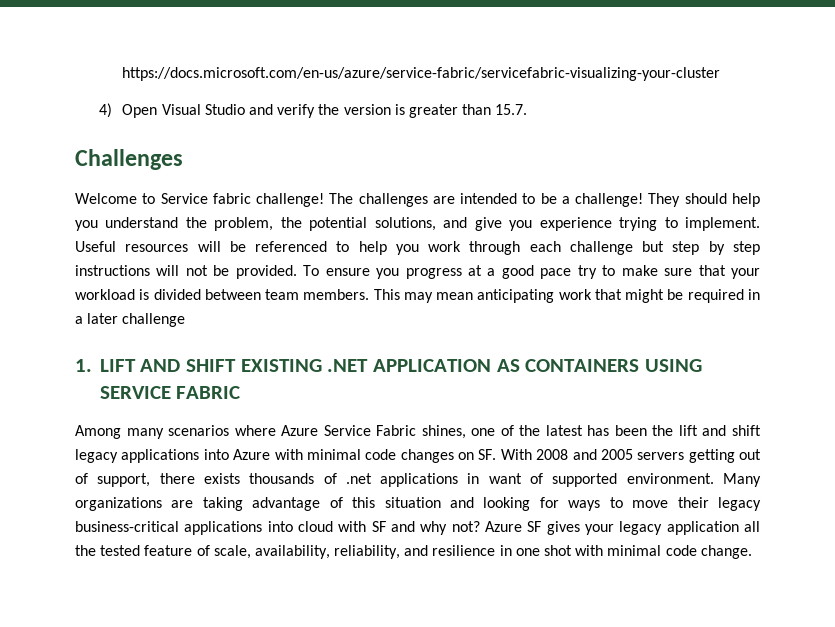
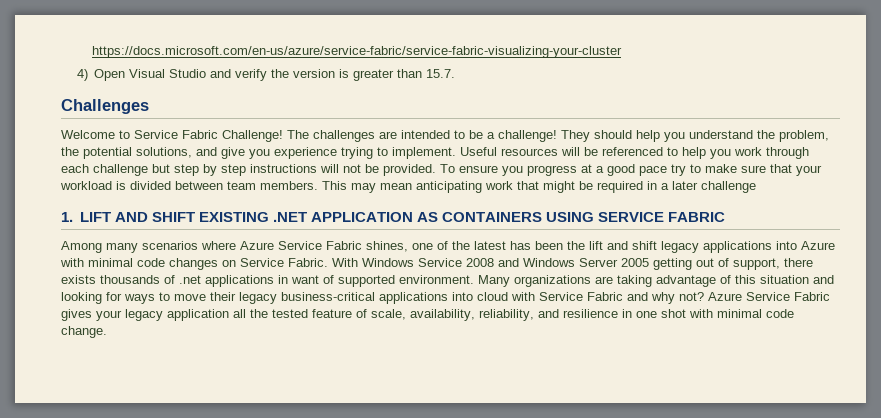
- https://docs.microsoft.com/en-us/azure/service-fabric/servicefabric-visualizing-your-cluster
+ https://docs.microsoft.com/en-us/azure/service-fabric/service-fabric-visualizing-your-cluster
- Welcome to Service fabric challenge!
+ Welcome to Service Fabric Challenge!
- Among many scenarios where Azure Service Fabric shines, one of the latest has been the lift and shift legacy applications into Azure with minimal code changes on SF. With 2008 and 2005 servers getting out of support, there exists thousands of .net applications in want of supported environment.
+ Among many scenarios where Azure Service Fabric shines, one of the latest has been the lift and shift legacy applications into Azure with minimal code changes on Service Fabric. With Windows Service 2008 and Windows Server 2005 getting out of support, there exists thousands of .net applications in want of supported environment.
- Many organizations are taking advantage of this situation and looking for ways to move their legacy business-critical applications into cloud with SF and why not?
+ Many organizations are taking advantage of this situation and looking for ways to move their legacy business-critical applications into cloud with Service Fabric and why not?
- Azure SF gives your legacy application all the tested feature of scale, availability, reliability, and resilience in one shot with minimal code change.
+ Azure Service Fabric gives your legacy application all the tested feature of scale, availability, reliability, and resilience in one shot with minimal code change.

